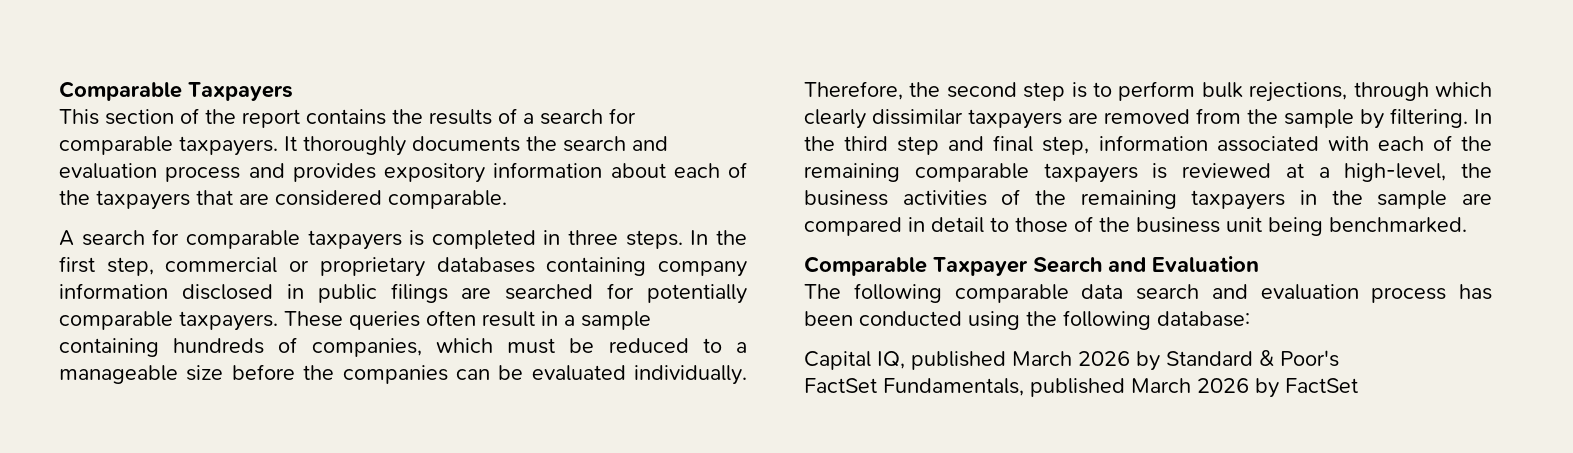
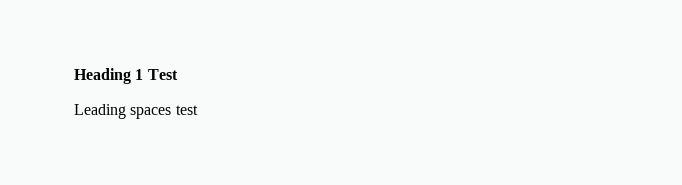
- Comparable Taxpayers
- This section of the report contains the results of a search for comparable taxpayers. It thoroughly documents the search and evaluation process and provides expository information about each of the taxpayers that are considered comparable.
- A search for comparable taxpayers is completed in three steps. In the first step, commercial or proprietary databases containing company information disclosed in public filings are searched for potentially comparable taxpayers. These queries often result in a sample containing hundreds of companies, which must be reduced to a manageable size before the companies can be evaluated individually. Therefore, the second step is to perform bulk rejections, through which clearly dissimilar taxpayers are removed from the sample by filtering. In the third step and final step, information associated with each of the remaining comparable taxpayers is reviewed at a high-level, the business activities of the remaining taxpayers in the sample are compared in detail to those of the business unit being benchmarked.
- Comparable Taxpayer Search and Evaluation
- The following comparable data search and evaluation process has been conducted using the following database:
- Capital IQ, published March 2026 by Standard & Poor's
- FactSet Fundamentals, published March 2026 by FactSet
+ Heading 1 Test
+ Leading spaces test

